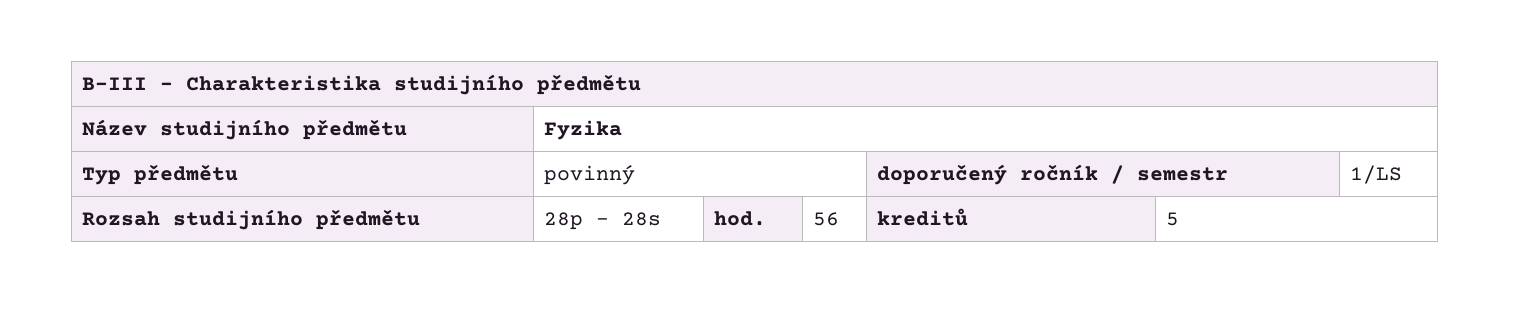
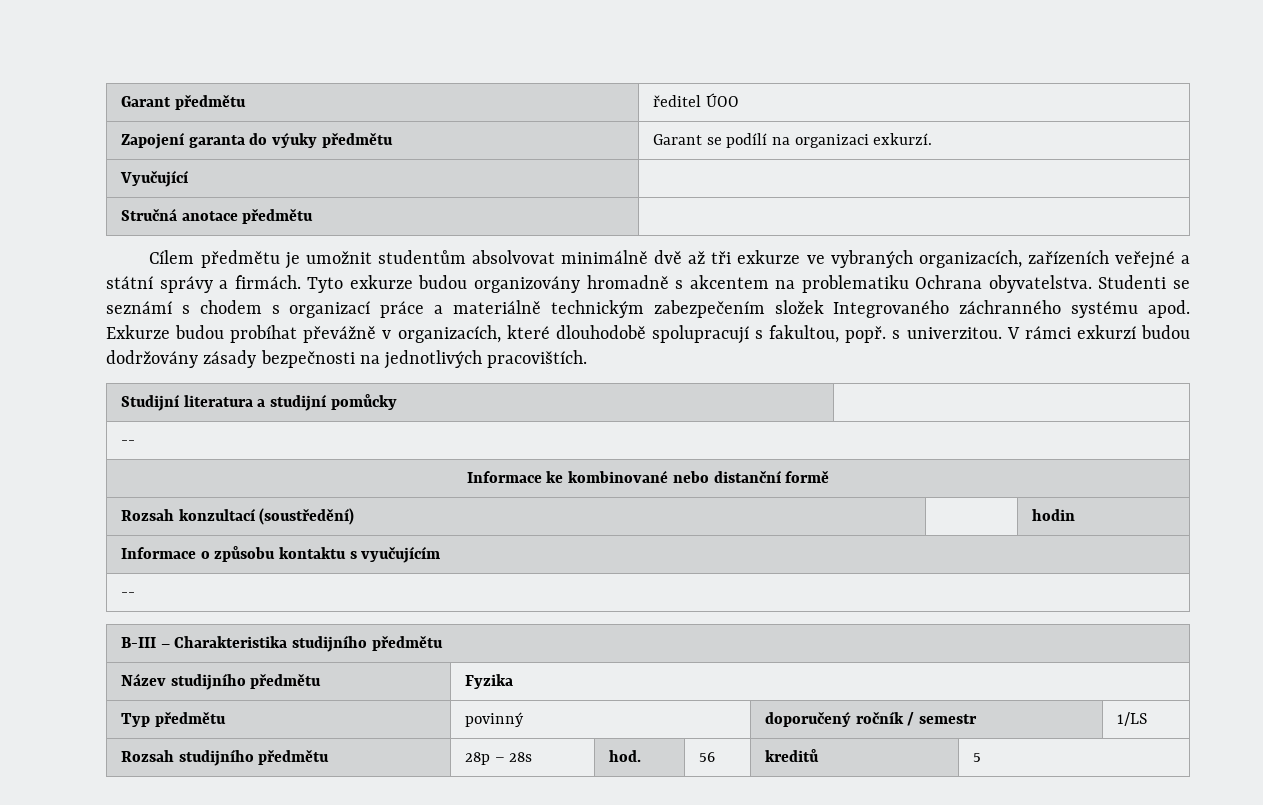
+ Garant předmětu | ředitel ÚOO
+ Zapojení garanta do výuky předmětu | Garant se podílí na organizaci exkurzí.
+ Vyučující |
+ Stručná anotace předmětu |
+ Cílem předmětu je umožnit studentům absolvovat minimálně dvě až tři exkurze ve vybraných organizacích, zařízeních veřejné a státní správy a firmách. Tyto exkurze budou organizovány hromadně s akcentem na problematiku Ochrana obyvatelstva. Studenti se seznámí s chodem s organizací práce a materiálně technickým zabezpečením složek Integrovaného záchranného systému apod. Exkurze budou probíhat převážně v organizacích, které dlouhodobě spolupracují s fakultou, popř. s univerzitou. V rámci exkurzí budou dodržovány zásady bezpečnosti na jednotlivých pracovištích.
+ Studijní literatura a studijní pomůcky |
+ --
+ Informace ke kombinované nebo distanční formě
+ Rozsah konzultací (soustředění) | | hodin
+ Informace o způsobu kontaktu s vyučujícím
+ --

